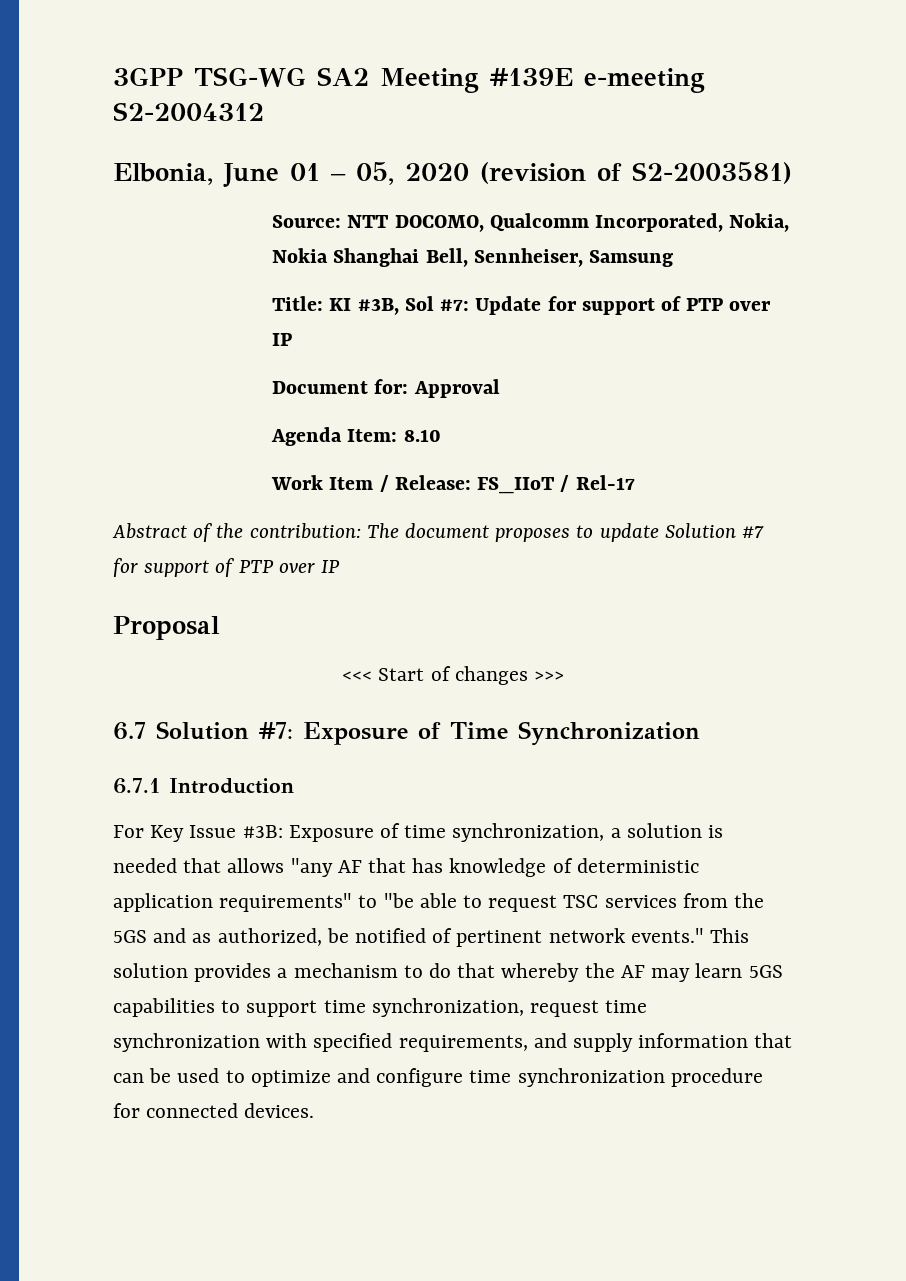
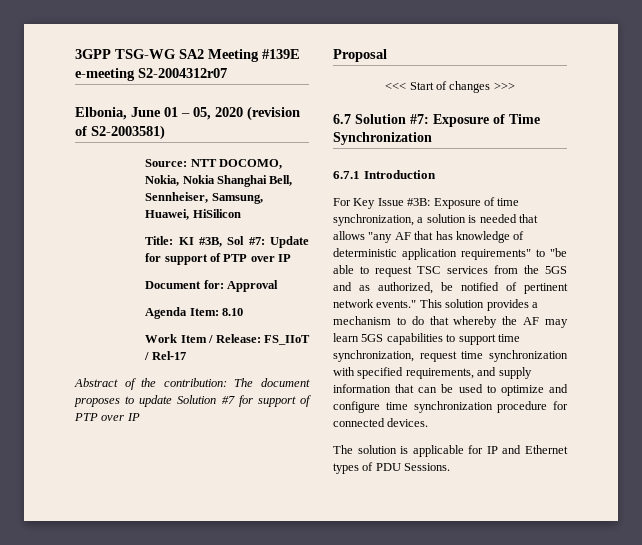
- 3GPP TSG-WG SA2 Meeting #139E e-meeting S2-2004312
+ 3GPP TSG-WG SA2 Meeting #139E e-meeting S2-2004312r07
- Source: NTT DOCOMO, Qualcomm Incorporated, Nokia, Nokia Shanghai Bell, Sennheiser, Samsung
+ Source: NTT DOCOMO, Nokia, Nokia Shanghai Bell, Sennheiser, Samsung, Huawei, HiSilicon
+ The solution is applicable for IP and Ethernet types of PDU Sessions.

